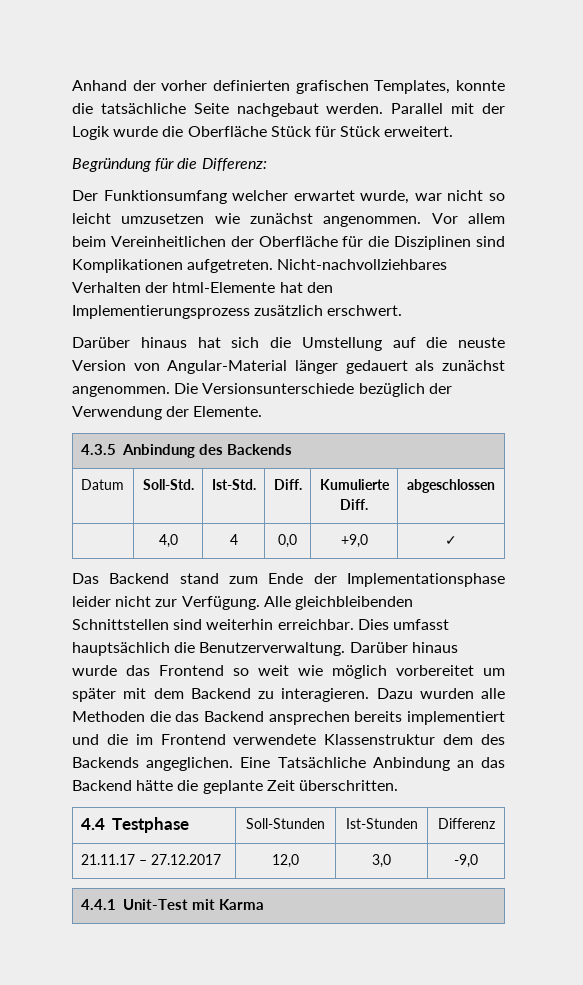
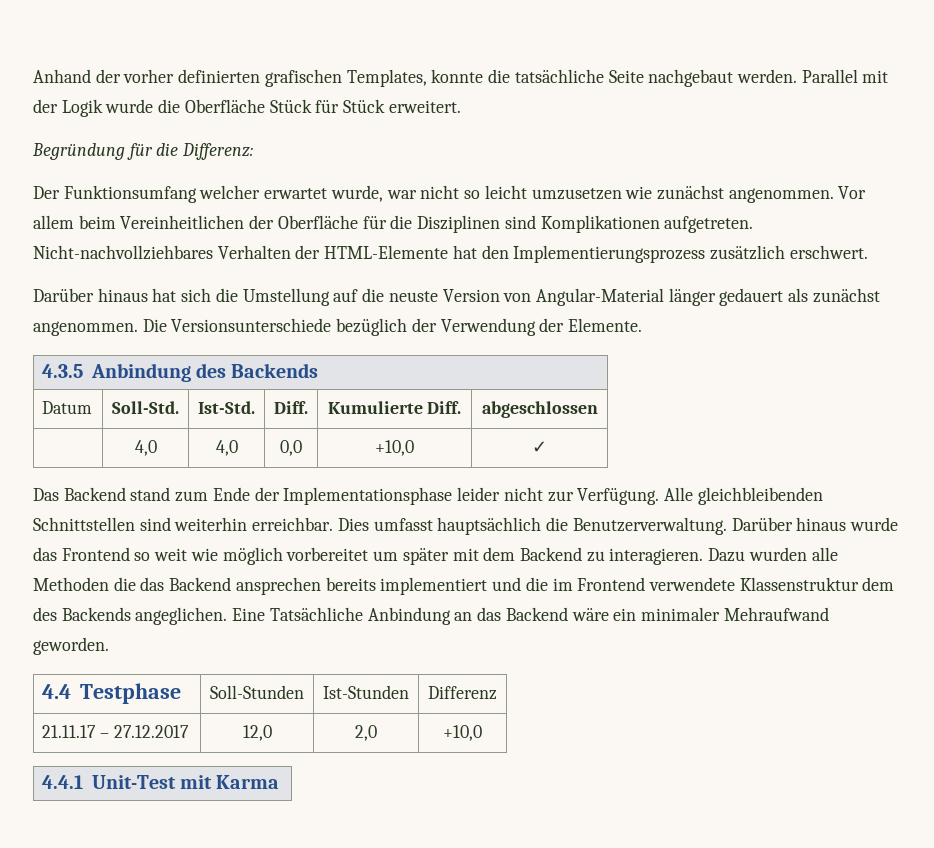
- Nicht-nachvollziehbares Verhalten der html-Elemente hat den Implementierungsprozess zusätzlich erschwert.
+ Nicht-nachvollziehbares Verhalten der HTML-Elemente hat den Implementierungsprozess zusätzlich erschwert.
- | 4,0 | 4 | 0,0 | +9,0 | ✓
+ | 4,0 | 4,0 | 0,0 | +10,0 | ✓
- Eine Tatsächliche Anbindung an das Backend hätte die geplante Zeit überschritten.
+ Eine Tatsächliche Anbindung an das Backend wäre ein minimaler Mehraufwand geworden.
- 21.11.17 – 27.12.2017 | 12,0 | 3,0 | -9,0
+ 21.11.17 – 27.12.2017 | 12,0 | 2,0 | +10,0

